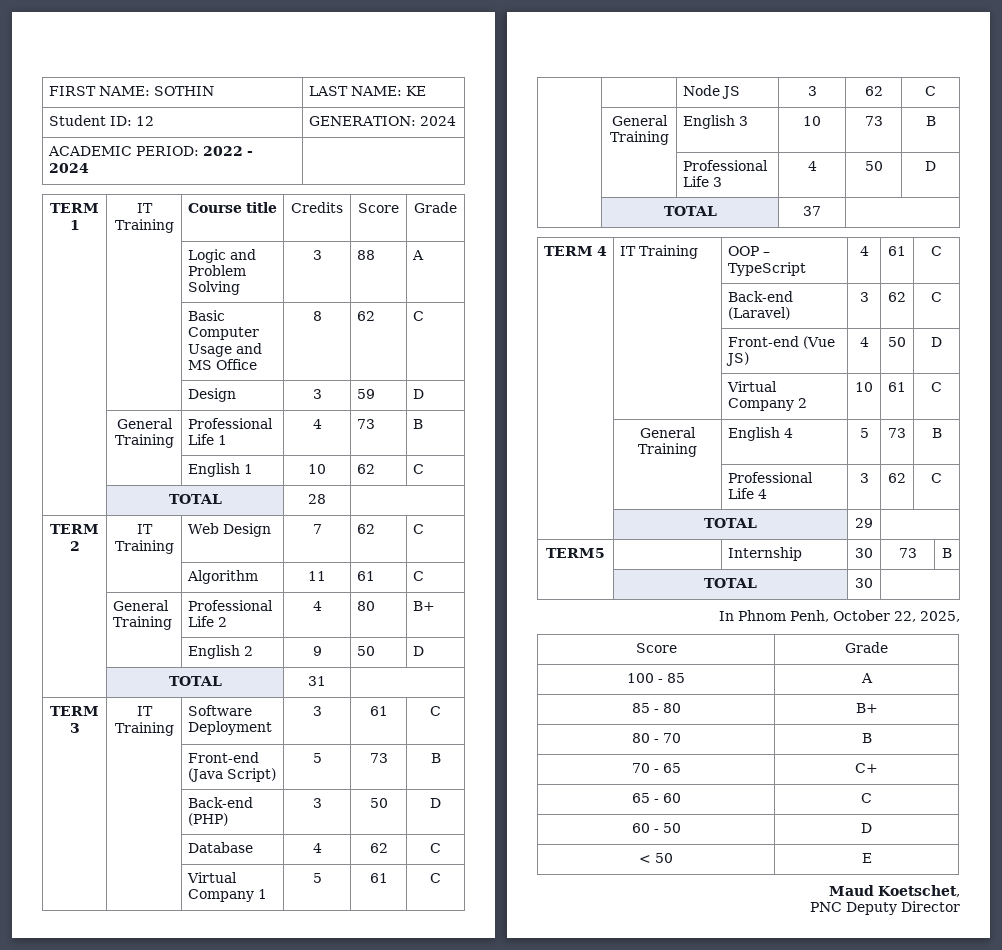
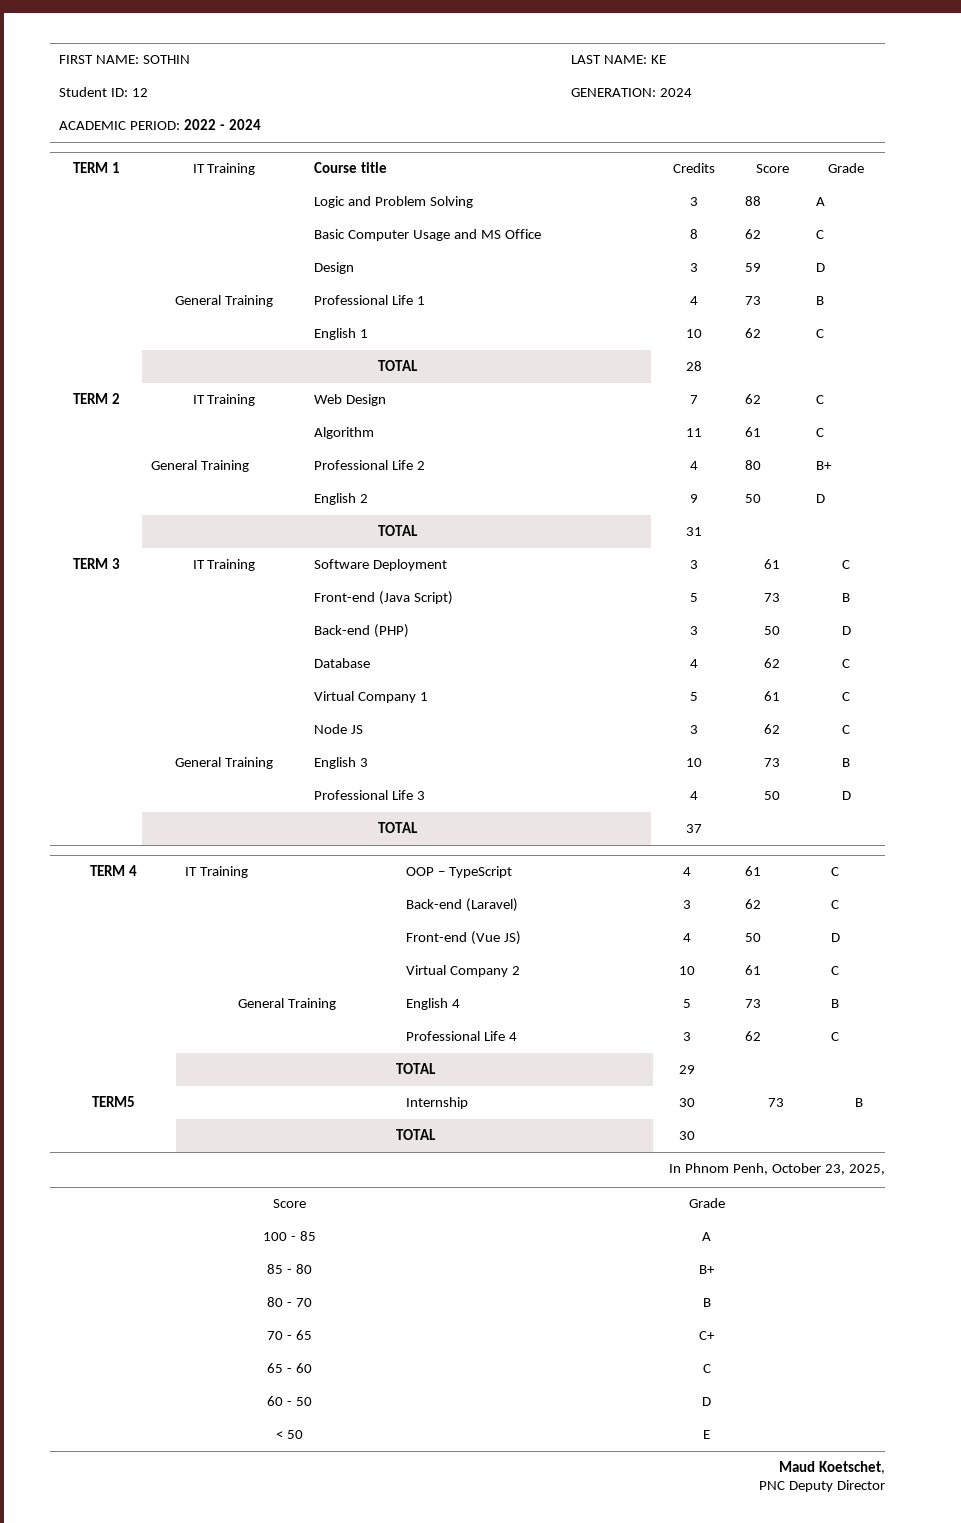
- In Phnom Penh, October 22, 2025,
+ In Phnom Penh, October 23, 2025,

